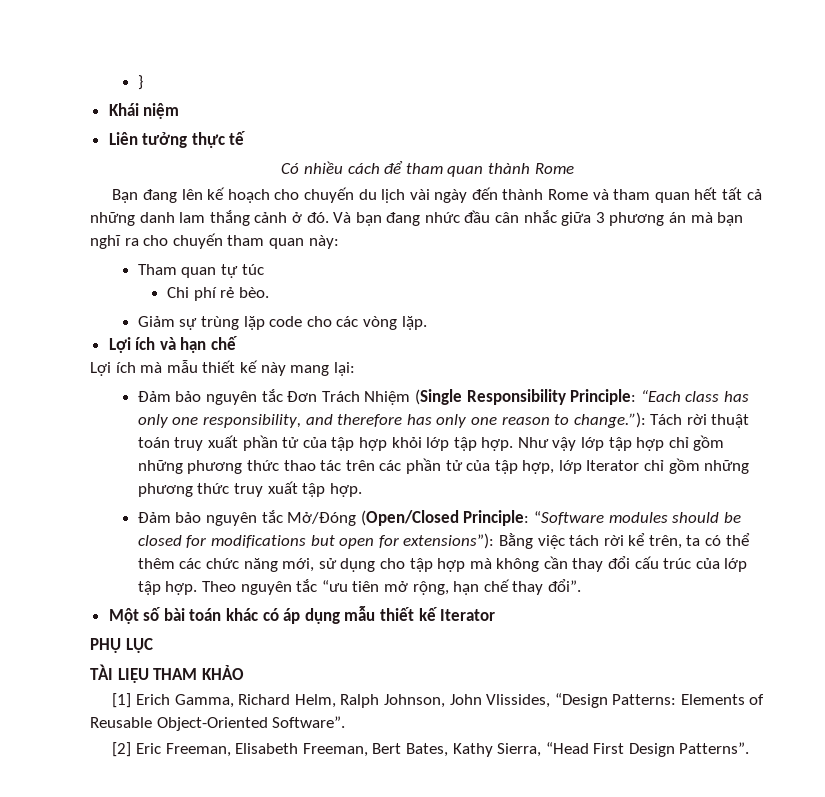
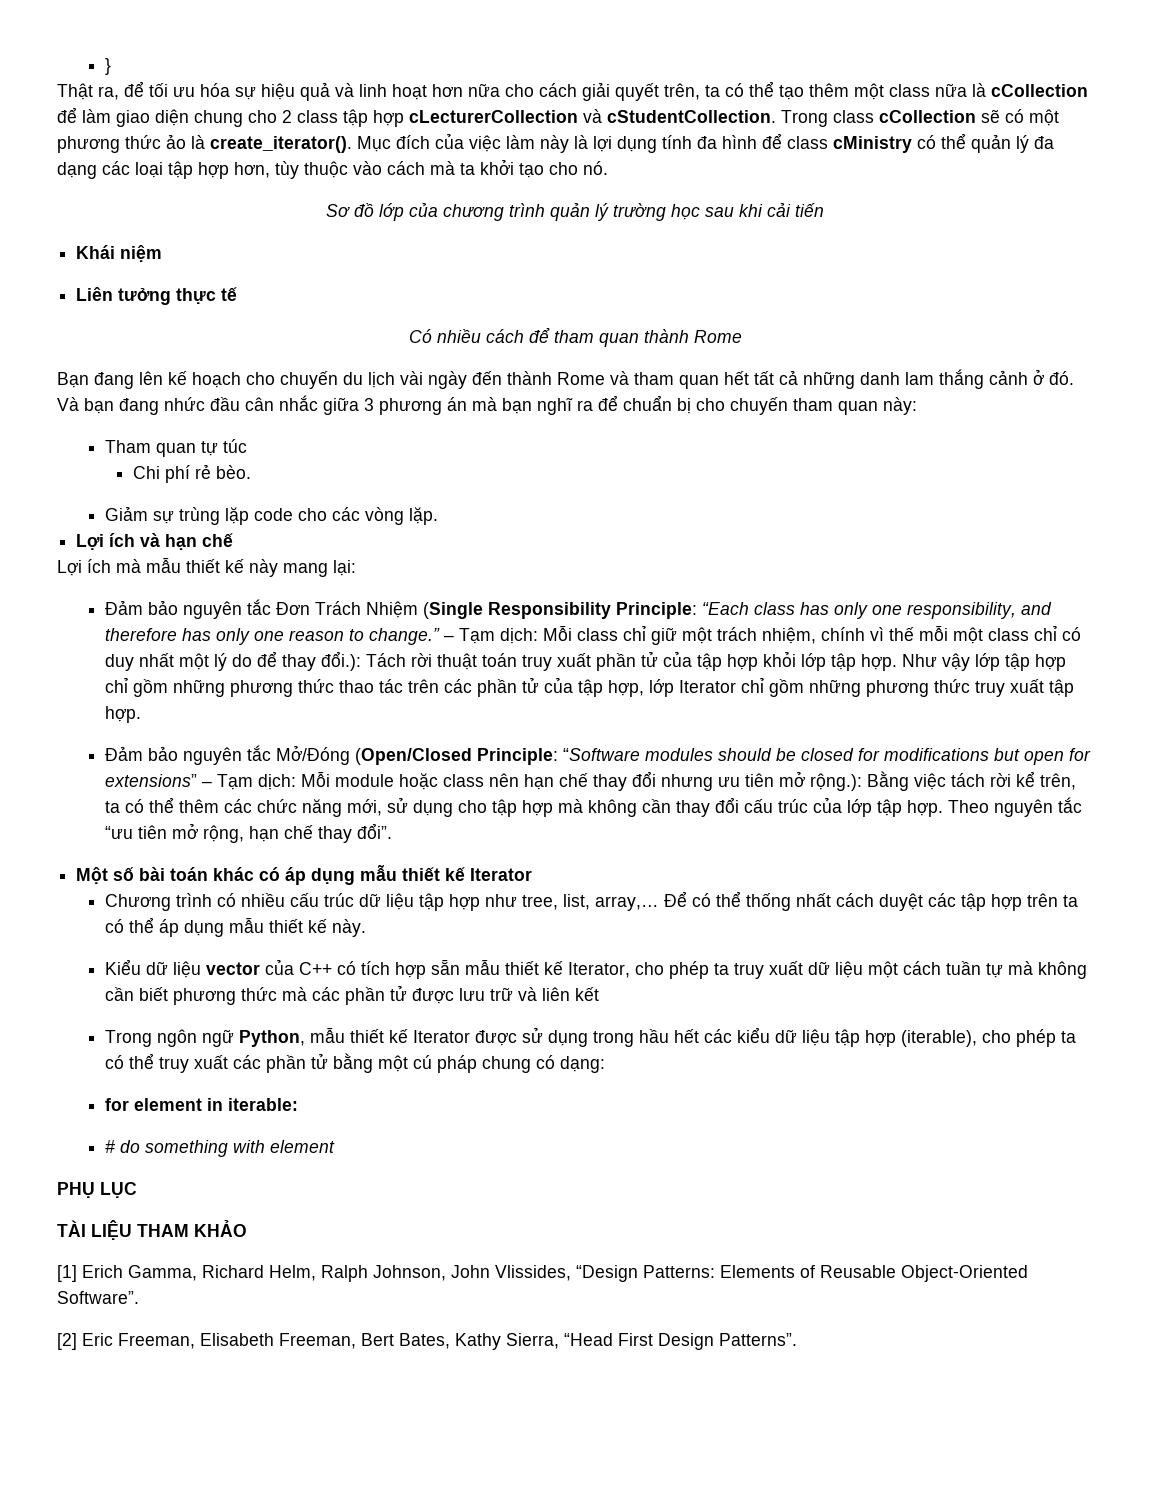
+ Thật ra, để tối ưu hóa sự hiệu quả và linh hoạt hơn nữa cho cách giải quyết trên, ta có thể tạo thêm một class nữa là cCollection để làm giao diện chung cho 2 class tập hợp cLecturerCollection và cStudentCollection. Trong class cCollection sẽ có một phương thức ảo là create_iterator(). Mục đích của việc làm này là lợi dụng tính đa hình để class cMinistry có thể quản lý đa dạng các loại tập hợp hơn, tùy thuộc vào cách mà ta khởi tạo cho nó.
+ Sơ đồ lớp của chương trình quản lý trường học sau khi cải tiến
- Và bạn đang nhức đầu cân nhắc giữa 3 phương án mà bạn nghĩ ra cho chuyến tham quan này:
+ Và bạn đang nhức đầu cân nhắc giữa 3 phương án mà bạn nghĩ ra để chuẩn bị cho chuyến tham quan này:
- Đảm bảo nguyên tắc Đơn Trách Nhiệm (Single Responsibility Principle: “Each class has only one responsibility, and therefore has only one reason to change.”): Tách rời thuật toán truy xuất phần tử của tập hợp khỏi lớp tập hợp.
+ Đảm bảo nguyên tắc Đơn Trách Nhiệm (Single Responsibility Principle: “Each class has only one responsibility, and therefore has only one reason to change.” – Tạm dịch: Mỗi class chỉ giữ một trách nhiệm, chính vì thế mỗi một class chỉ có duy nhất một lý do để thay đổi.): Tách rời thuật toán truy xuất phần tử của tập hợp khỏi lớp tập hợp.
- Đảm bảo nguyên tắc Mở/Đóng (Open/Closed Principle: “Software modules should be closed for modifications but open for extensions”): Bằng việc tách rời kể trên, ta có thể thêm các chức năng mới, sử dụng cho tập hợp mà không cần thay đổi cấu trúc của lớp tập hợp.
+ Đảm bảo nguyên tắc Mở/Đóng (Open/Closed Principle: “Software modules should be closed for modifications but open for extensions” – Tạm dịch: Mỗi module hoặc class nên hạn chế thay đổi nhưng ưu tiên mở rộng.): Bằng việc tách rời kể trên, ta có thể thêm các chức năng mới, sử dụng cho tập hợp mà không cần thay đổi cấu trúc của lớp tập hợp.
+ Chương trình có nhiều cấu trúc dữ liệu tập hợp như tree, list, array,… Để có thể thống nhất cách duyệt các tập hợp trên ta có thể áp dụng mẫu thiết kế này.
+ Kiểu dữ liệu vector của C++ có tích hợp sẵn mẫu thiết kế Iterator, cho phép ta truy xuất dữ liệu một cách tuần tự mà không cần biết phương thức mà các phần tử được lưu trữ và liên kết
+ Trong ngôn ngữ Python, mẫu thiết kế Iterator được sử dụng trong hầu hết các kiểu dữ liệu tập hợp (iterable), cho phép ta có thể truy xuất các phần tử bằng một cú pháp chung có dạng:
+ for element in iterable:
+ # do something with element

